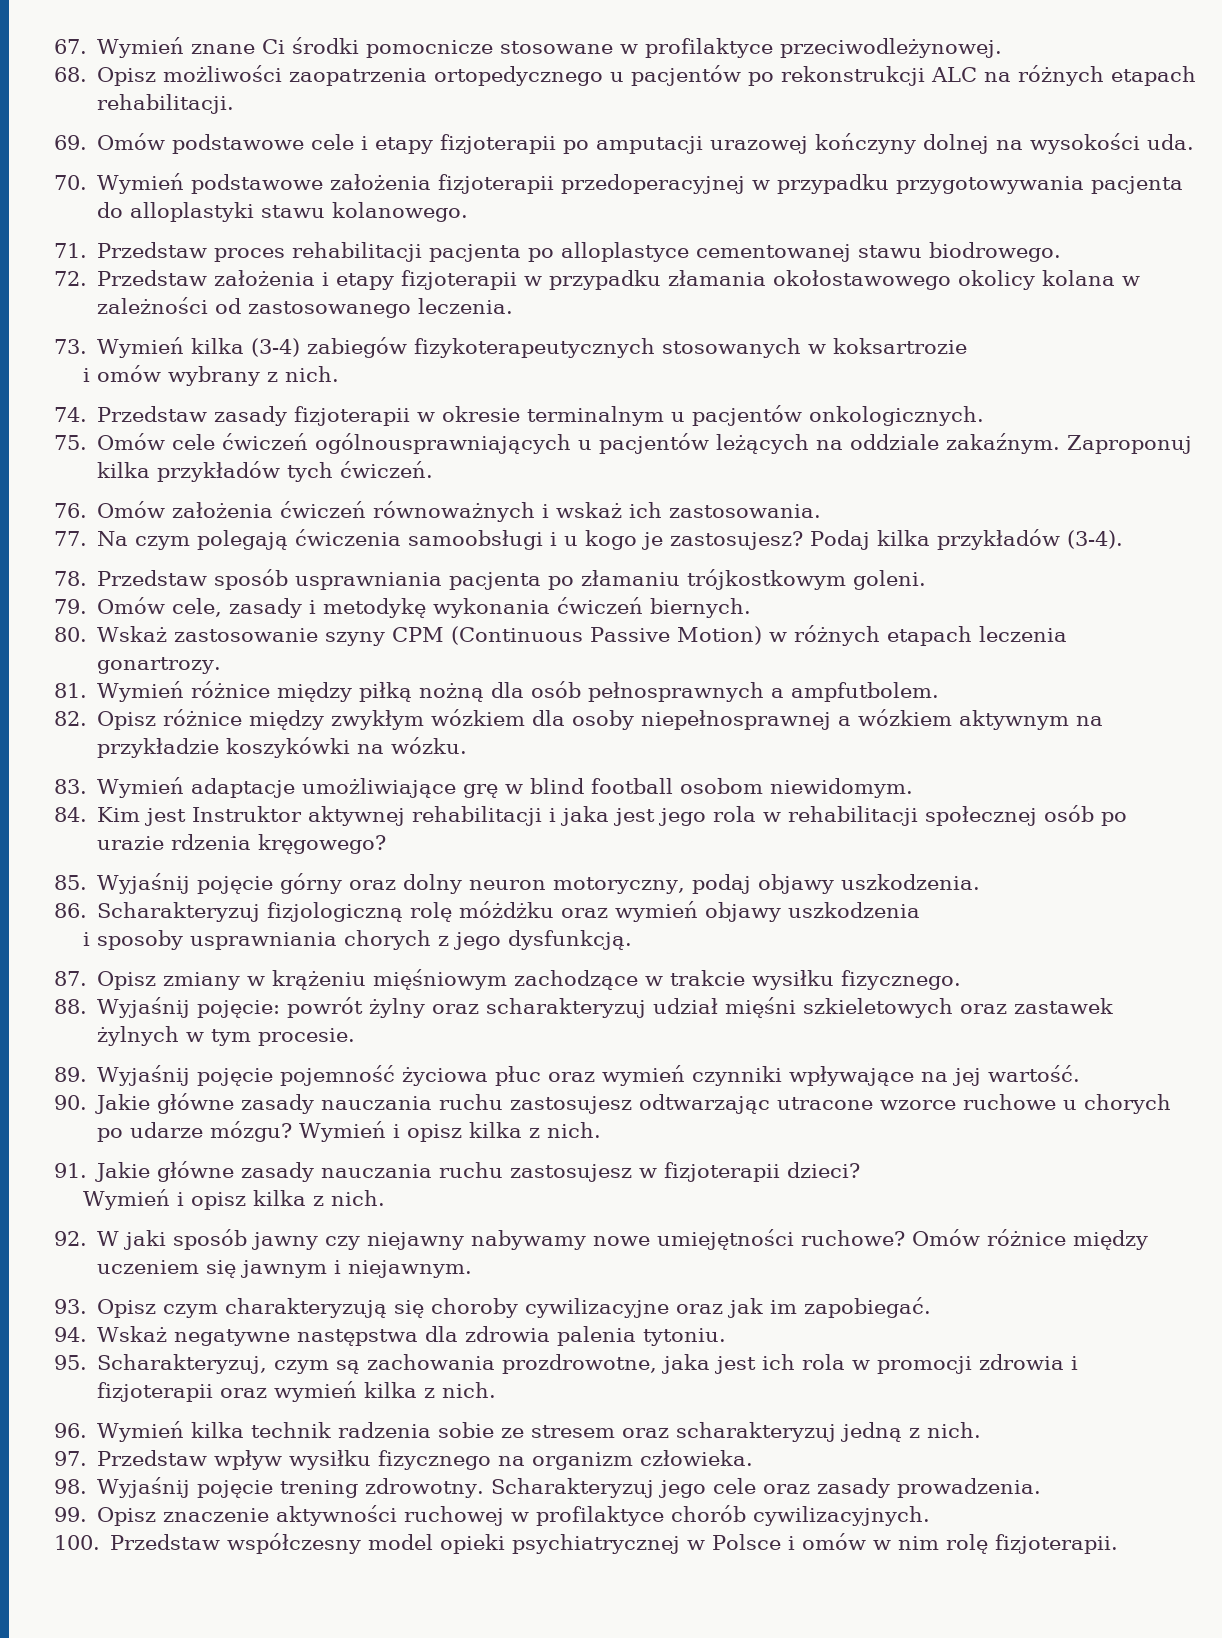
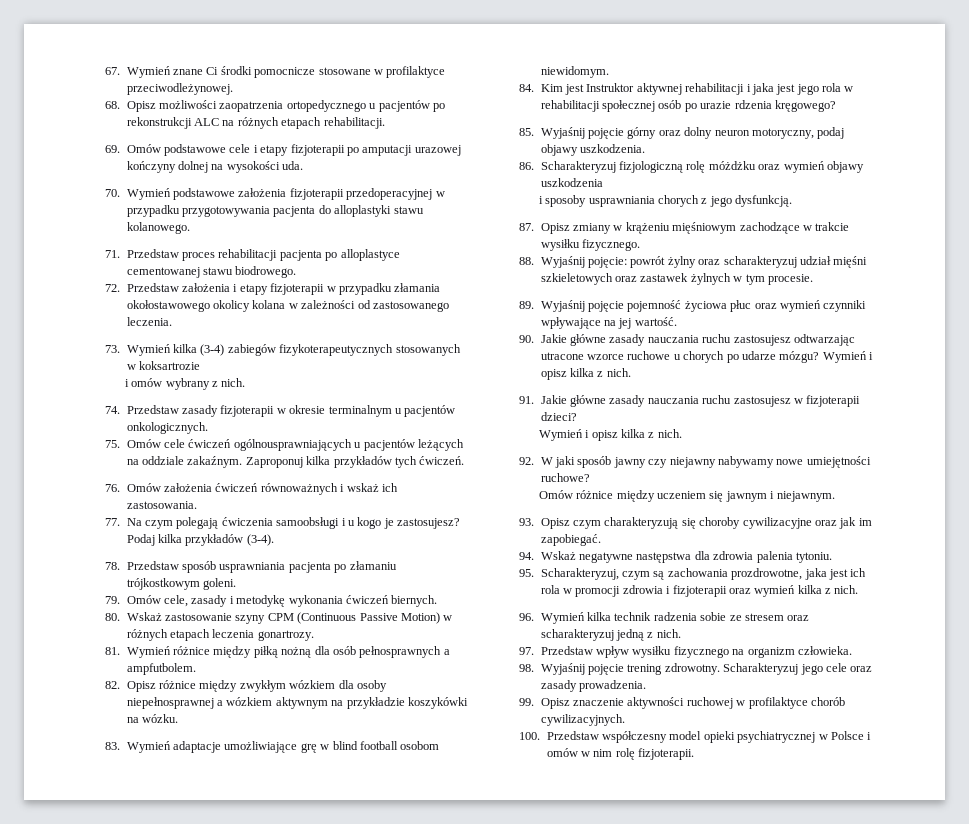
- 92. W jaki sposób jawny czy niejawny nabywamy nowe umiejętności ruchowe? Omów różnice między uczeniem się jawnym i niejawnym.
+ 92. W jaki sposób jawny czy niejawny nabywamy nowe umiejętności ruchowe?
+ Omów różnice między uczeniem się jawnym i niejawnym.

